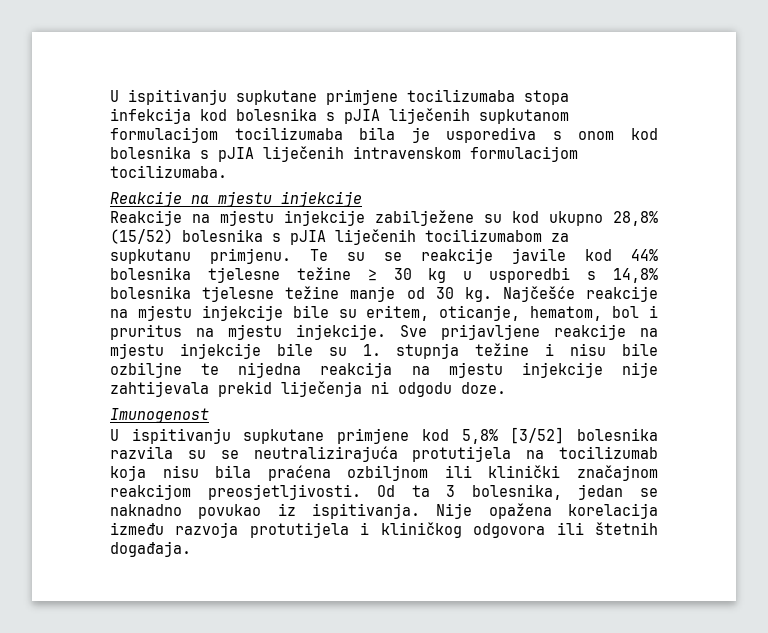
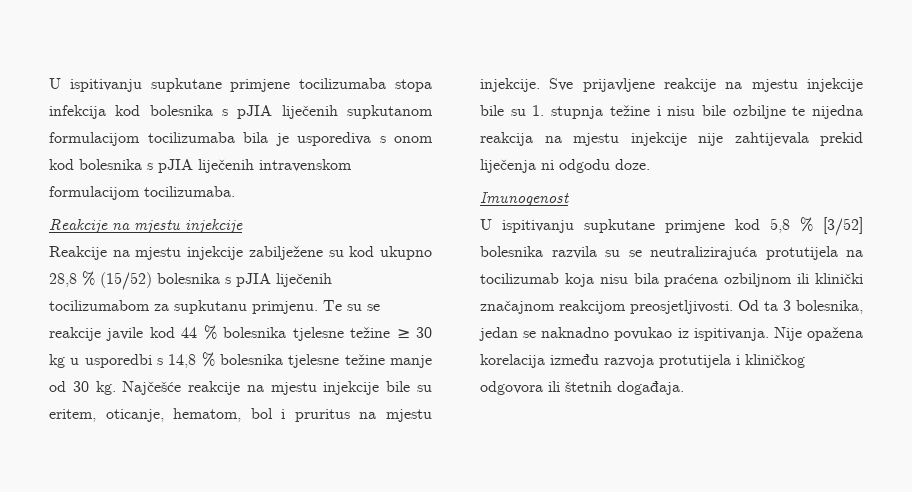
- Reakcije na mjestu injekcije zabilježene su kod ukupno 28,8% (15/52) bolesnika s pJIA liječenih tocilizumabom za supkutanu primjenu.
+ Reakcije na mjestu injekcije zabilježene su kod ukupno 28,8 % (15/52) bolesnika s pJIA liječenih tocilizumabom za supkutanu primjenu.
- Te su se reakcije javile kod 44% bolesnika tjelesne težine ≥ 30 kg u usporedbi s 14,8% bolesnika tjelesne težine manje od 30 kg.
+ Te su se reakcije javile kod 44 % bolesnika tjelesne težine ≥ 30 kg u usporedbi s 14,8 % bolesnika tjelesne težine manje od 30 kg.
- U ispitivanju supkutane primjene kod 5,8% [3/52] bolesnika razvila su se neutralizirajuća protutijela na tocilizumab koja nisu bila praćena ozbiljnom ili klinički značajnom reakcijom preosjetljivosti.
+ U ispitivanju supkutane primjene kod 5,8 % [3/52] bolesnika razvila su se neutralizirajuća protutijela na tocilizumab koja nisu bila praćena ozbiljnom ili klinički značajnom reakcijom preosjetljivosti.

